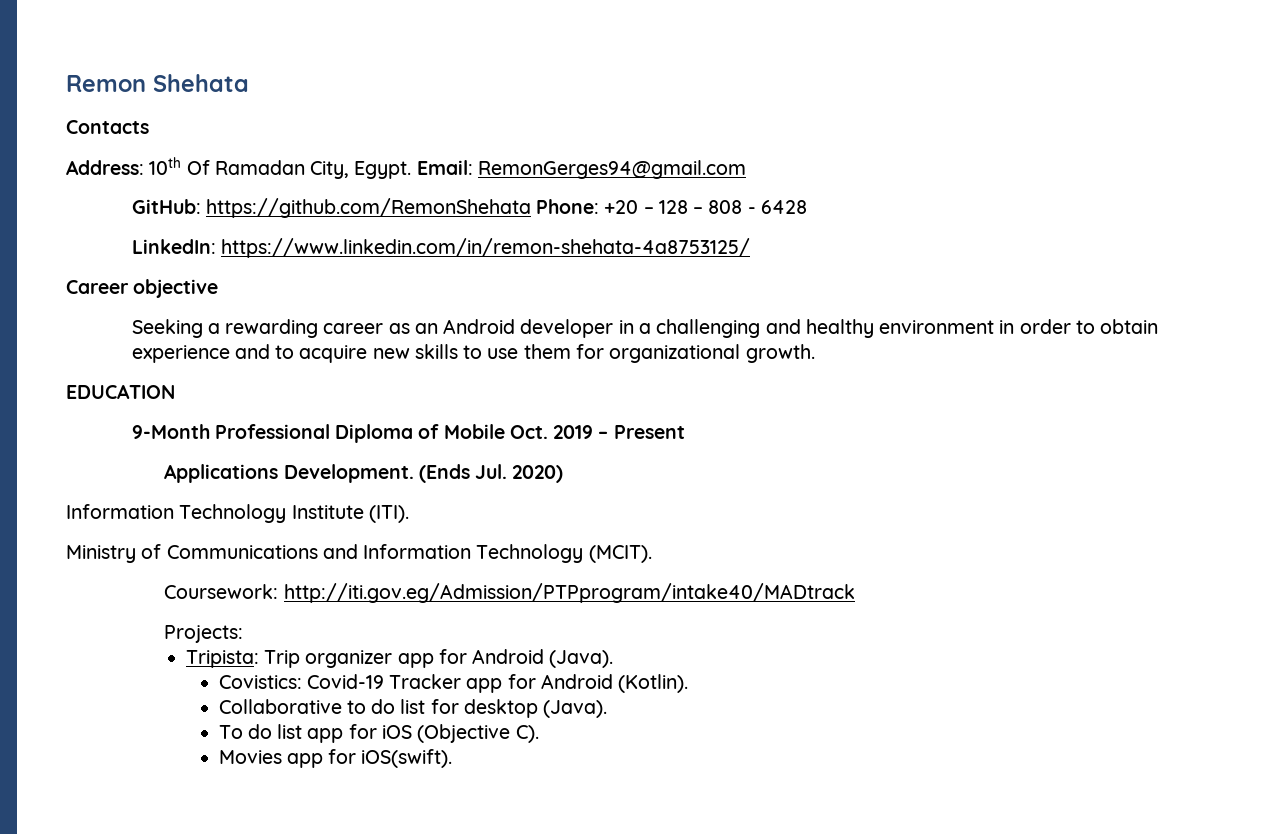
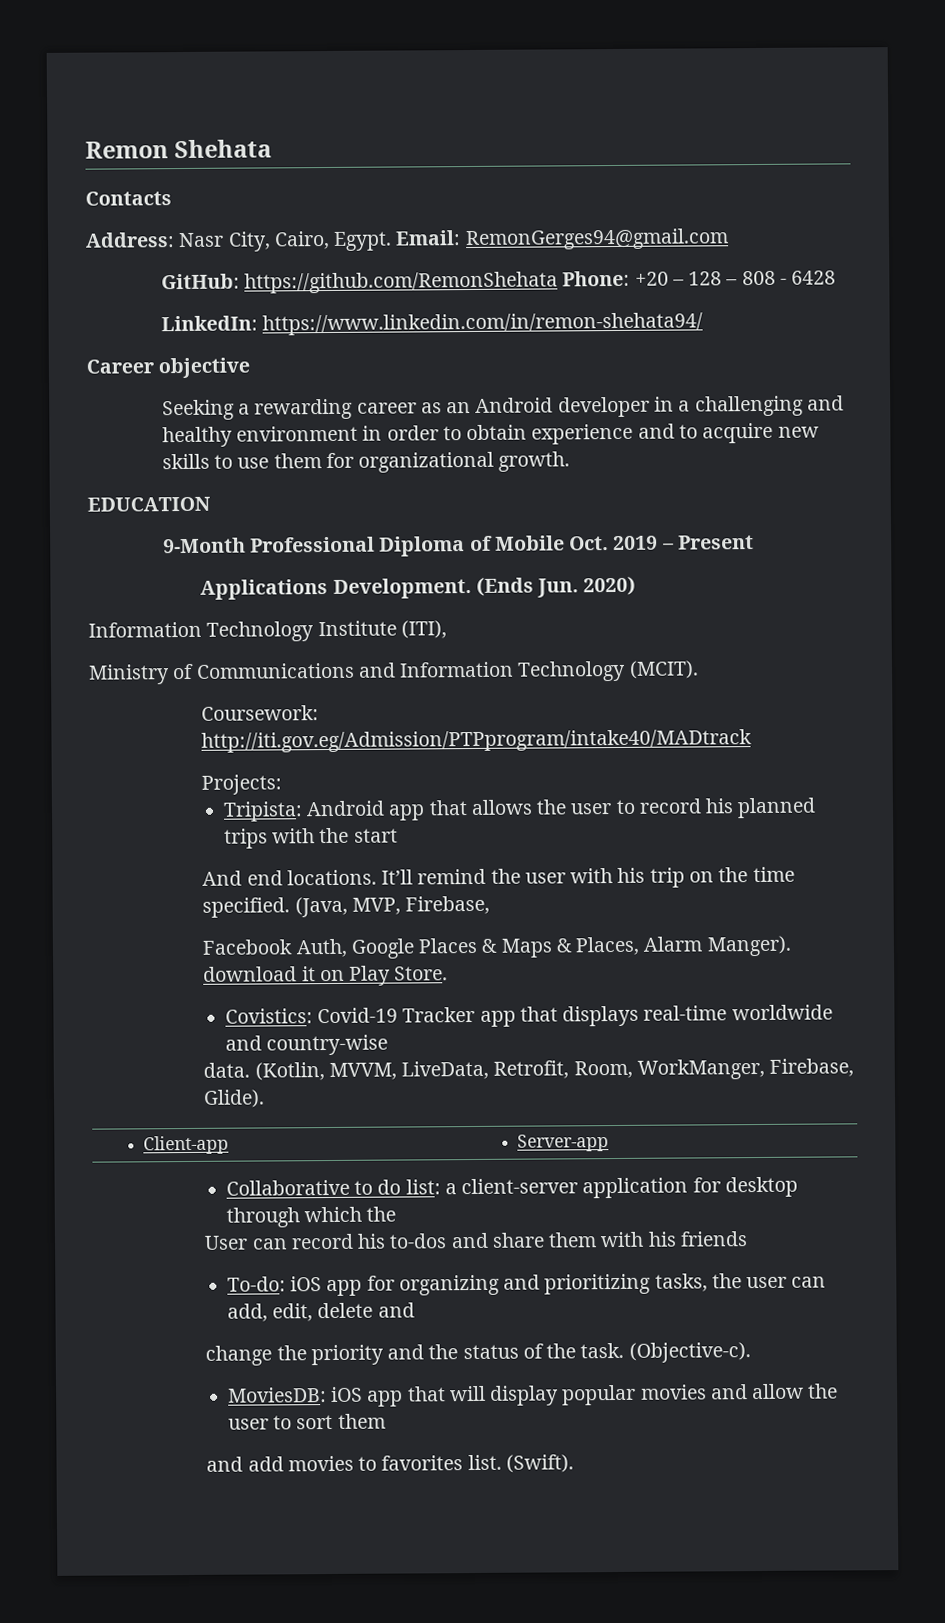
- Address: 10th Of Ramadan City, Egypt.
+ Address: Nasr City, Cairo, Egypt.
- LinkedIn: https://www.linkedin.com/in/remon-shehata-4a8753125/
+ LinkedIn: https://www.linkedin.com/in/remon-shehata94/
- (Ends Jul. 2020)
+ (Ends Jun. 2020)
- Information Technology Institute (ITI).
+ Information Technology Institute (ITI),
- Tripista: Trip organizer app for Android (Java).
- Covistics: Covid-19 Tracker app for Android (Kotlin).
- Collaborative to do list for desktop (Java).
- To do list app for iOS (Objective C).
- Movies app for iOS(swift).
+ Tripista: Android app that allows the user to record his planned trips with the start
+ And end locations. It’ll remind the user with his trip on the time specified. (Java, MVP, Firebase,
+ Facebook Auth, Google Places & Maps & Places, Alarm Manger). download it on Play Store.
+ Covistics: Covid-19 Tracker app that displays real-time worldwide and country-wise
+ data. (Kotlin, MVVM, LiveData, Retrofit, Room, WorkManger, Firebase, Glide).
+ Client-app | Server-app
+ Collaborative to do list: a client-server application for desktop through which the
+ User can record his to-dos and share them with his friends
+ To-do: iOS app for organizing and prioritizing tasks, the user can add, edit, delete and
+ change the priority and the status of the task. (Objective-c).
+ MoviesDB: iOS app that will display popular movies and allow the user to sort them
+ and add movies to favorites list. (Swift).

